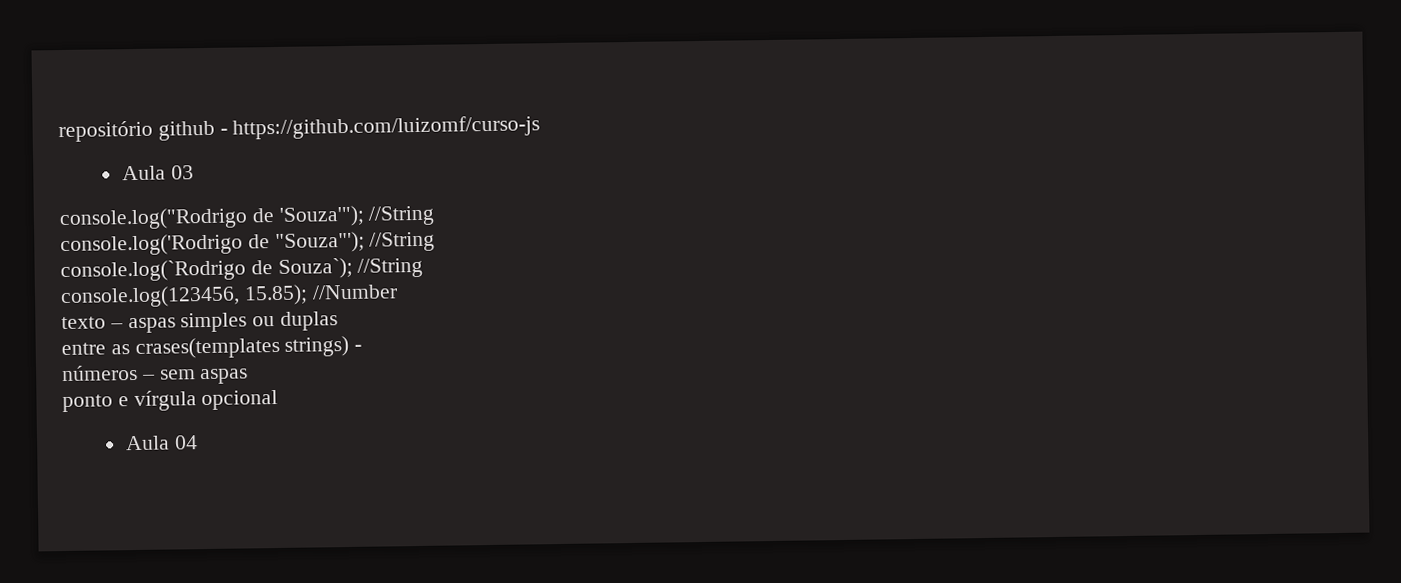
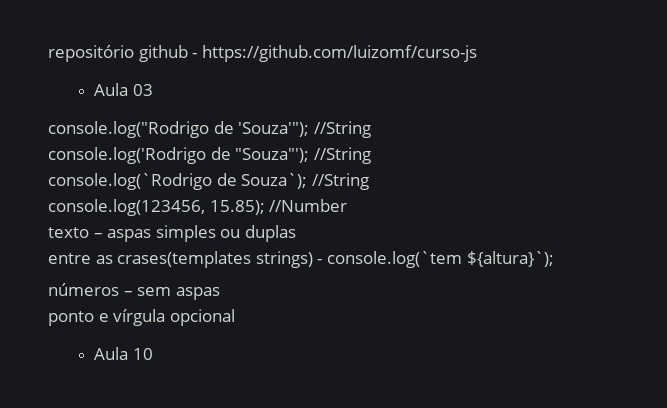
- entre as crases(templates strings) -
+ entre as crases(templates strings) - console.log(`tem ${altura}`);
- Aula 04
+ Aula 10

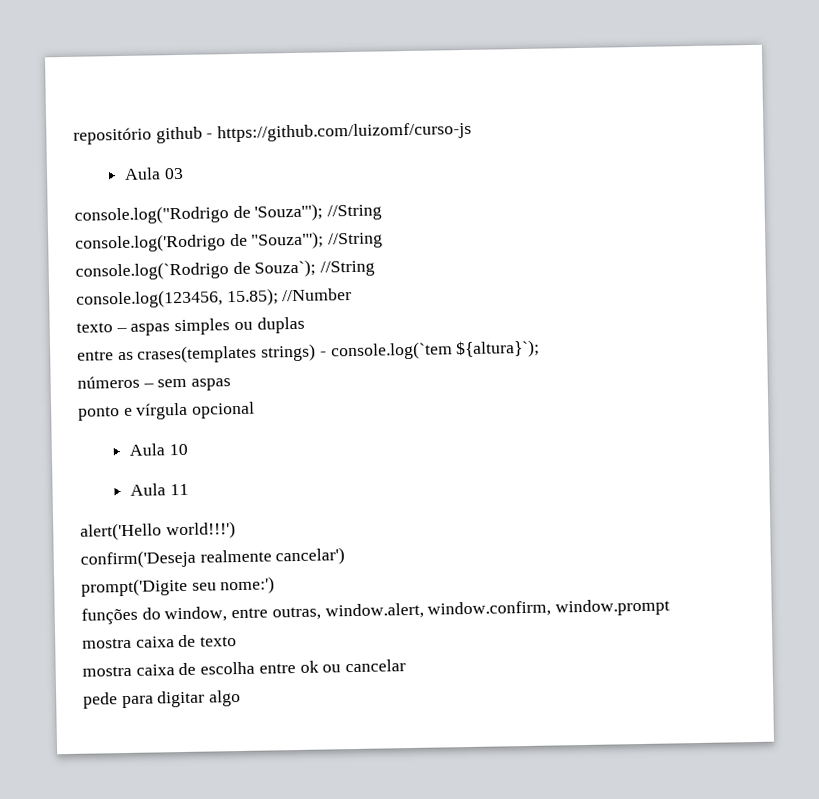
+ Aula 11
+ alert('Hello world!!!')
+ confirm('Deseja realmente cancelar')
+ prompt('Digite seu nome:')
+ funções do window, entre outras, window.alert, window.confirm, window.prompt
+ mostra caixa de texto
+ mostra caixa de escolha entre ok ou cancelar
+ pede para digitar algo

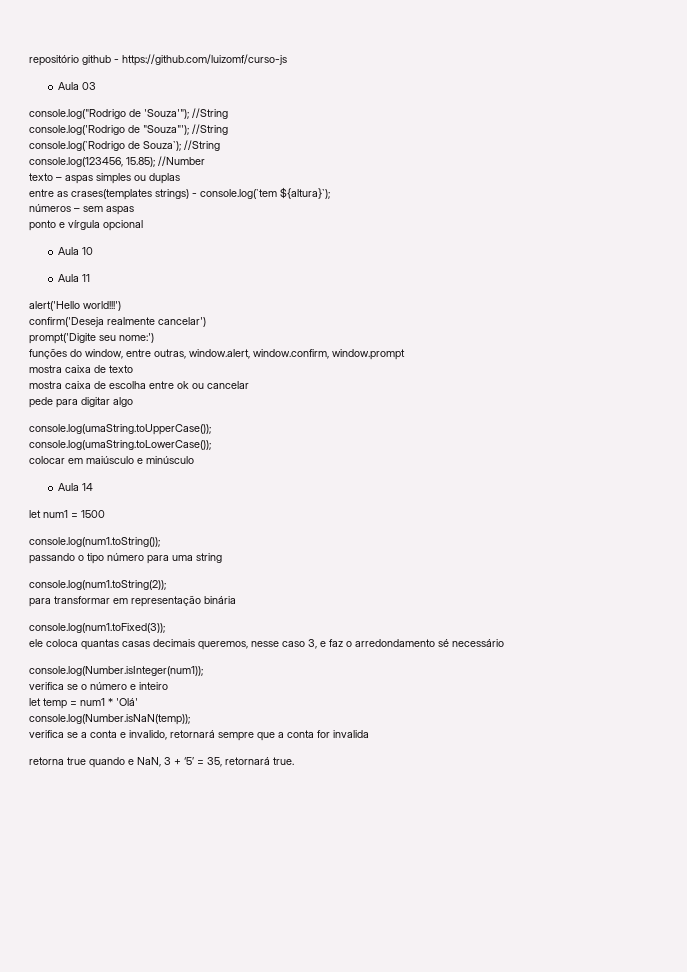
+ console.log(umaString.toUpperCase());
+ console.log(umaString.toLowerCase());
+ colocar em maiúsculo e minúsculo
+ Aula 14
+ let num1 = 1500
+ console.log(num1.toString());
+ passando o tipo número para uma string
+ console.log(num1.toString(2));
+ para transformar em representação binária
+ console.log(num1.toFixed(3));
+ ele coloca quantas casas decimais queremos, nesse caso 3, e faz o arredondamento sé necessário
+ console.log(Number.isInteger(num1));
+ verifica se o número e inteiro
+ let temp = num1 * 'Olá'
+ console.log(Number.isNaN(temp));
+ verifica se a conta e invalido, retornará sempre que a conta for invalida
+ retorna true quando e NaN, 3 + ‘5’ = 35, retornará true.

